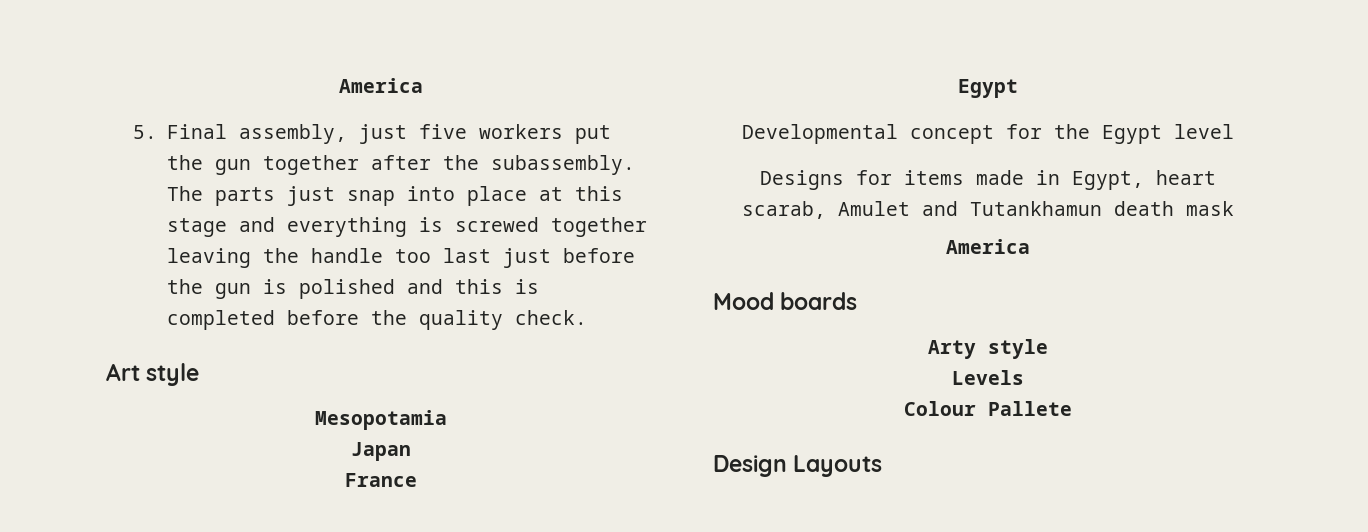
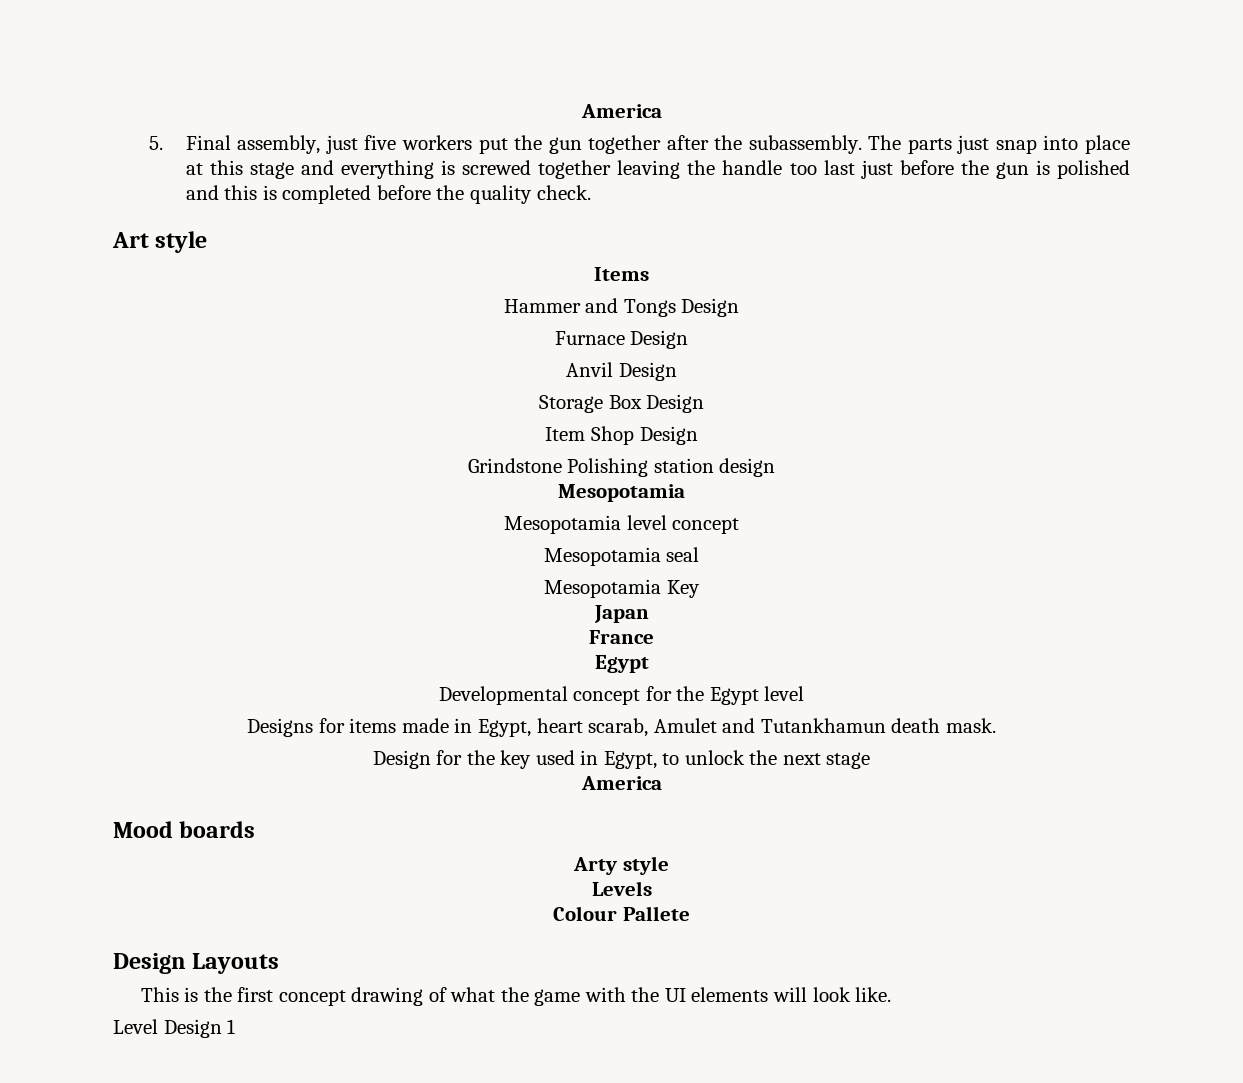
+ Items
+ Hammer and Tongs Design
+ Furnace Design
+ Anvil Design
+ Storage Box Design
+ Item Shop Design
+ Grindstone Polishing station design
  Mesopotamia
+ Mesopotamia level concept
+ Mesopotamia seal
+ Mesopotamia Key
- Designs for items made in Egypt, heart scarab, Amulet and Tutankhamun death mask
+ Designs for items made in Egypt, heart scarab, Amulet and Tutankhamun death mask.
+ Design for the key used in Egypt, to unlock the next stage
+ This is the first concept drawing of what the game with the UI elements will look like.
+ Level Design 1

